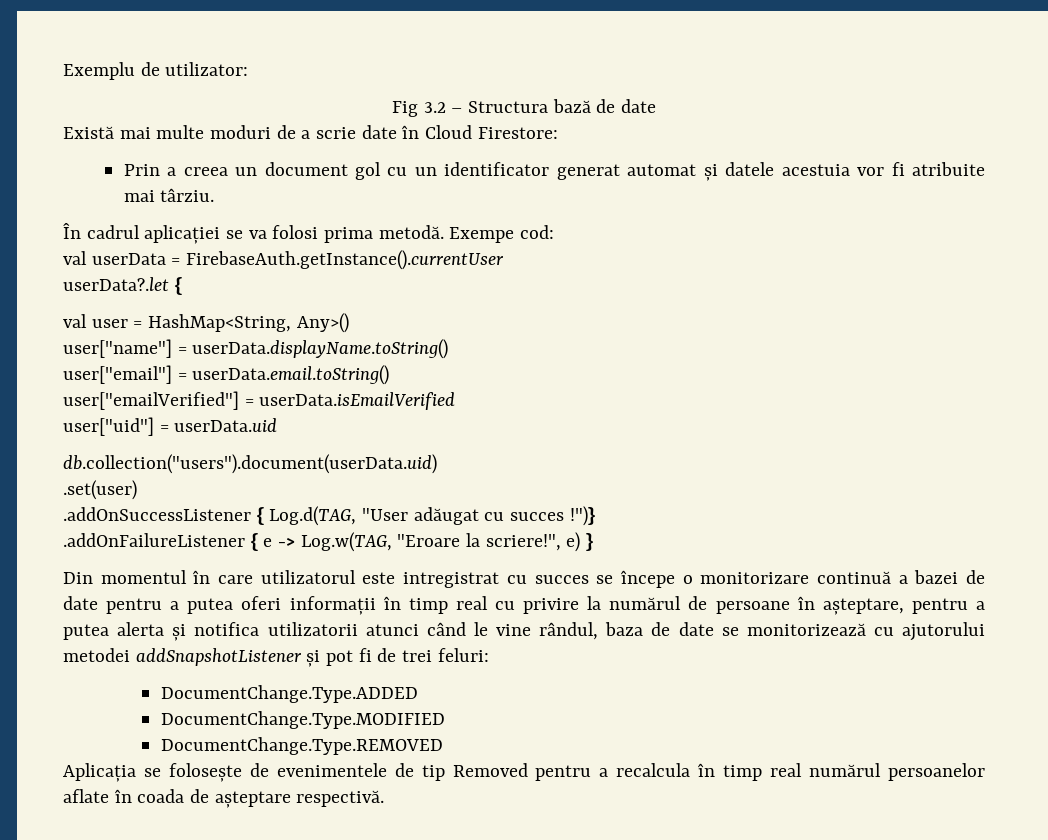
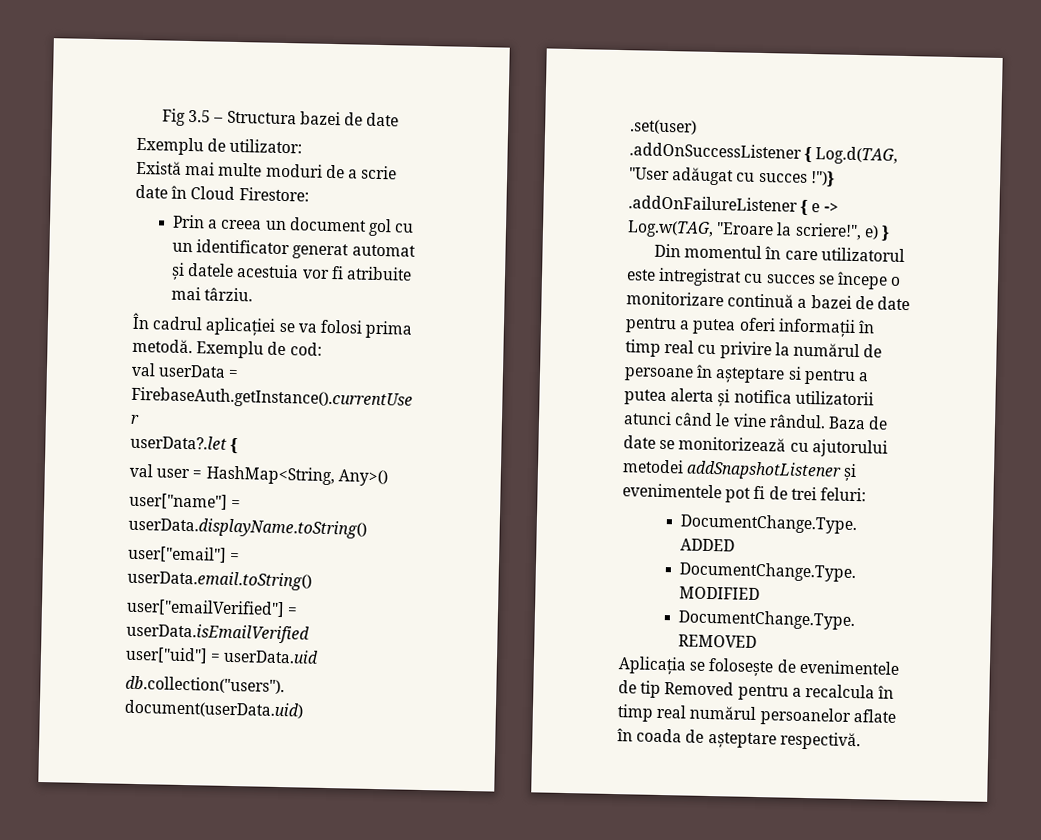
+ Fig 3.5 – Structura bazei de date
  Exemplu de utilizator:
- Fig 3.2 – Structura bază de date
- Exempe cod:
+ Exemplu de cod:
- Din momentul în care utilizatorul este intregistrat cu succes se începe o monitorizare continuă a bazei de date pentru a putea oferi informații în timp real cu privire la numărul de persoane în așteptare, pentru a putea alerta și notifica utilizatorii atunci când le vine rândul, baza de date se monitorizează cu ajutorului metodei addSnapshotListener și pot fi de trei feluri:
+ Din momentul în care utilizatorul este intregistrat cu succes se începe o monitorizare continuă a bazei de date pentru a putea oferi informații în timp real cu privire la numărul de persoane în așteptare si pentru a putea alerta și notifica utilizatorii atunci când le vine rândul. Baza de date se monitorizează cu ajutorului metodei addSnapshotListener și evenimentele pot fi de trei feluri:

